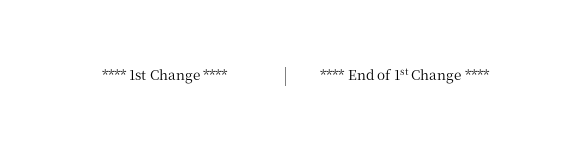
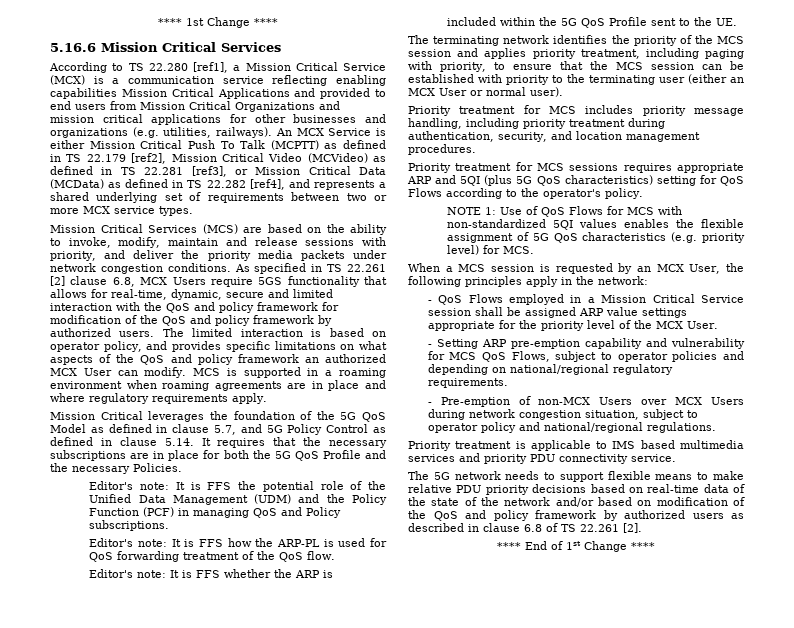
+ 5.16.6 Mission Critical Services
+ According to TS 22.280 [ref1], a Mission Critical Service (MCX) is a communication service reflecting enabling capabilities Mission Critical Applications and provided to end users from Mission Critical Organizations and mission critical applications for other businesses and organizations (e.g. utilities, railways). An MCX Service is either Mission Critical Push To Talk (MCPTT) as defined in TS 22.179 [ref2], Mission Critical Video (MCVideo) as defined in TS 22.281 [ref3], or Mission Critical Data (MCData) as defined in TS 22.282 [ref4], and represents a shared underlying set of requirements between two or more MCX service types.
+ Mission Critical Services (MCS) are based on the ability to invoke, modify, maintain and release sessions with priority, and deliver the priority media packets under network congestion conditions. As specified in TS 22.261 [2] clause 6.8, MCX Users require 5GS functionality that allows for real-time, dynamic, secure and limited interaction with the QoS and policy framework for modification of the QoS and policy framework by authorized users. The limited interaction is based on operator policy, and provides specific limitations on what aspects of the QoS and policy framework an authorized MCX User can modify. MCS is supported in a roaming environment when roaming agreements are in place and where regulatory requirements apply.
+ Mission Critical leverages the foundation of the 5G QoS Model as defined in clause 5.7, and 5G Policy Control as defined in clause 5.14. It requires that the necessary subscriptions are in place for both the 5G QoS Profile and the necessary Policies.
+ Editor's note: It is FFS the potential role of the Unified Data Management (UDM) and the Policy Function (PCF) in managing QoS and Policy subscriptions.
+ Editor's note: It is FFS how the ARP-PL is used for QoS forwarding treatment of the QoS flow.
+ Editor's note: It is FFS whether the ARP is included within the 5G QoS Profile sent to the UE.
+ The terminating network identifies the priority of the MCS session and applies priority treatment, including paging with priority, to ensure that the MCS session can be established with priority to the terminating user (either an MCX User or normal user).
+ Priority treatment for MCS includes priority message handling, including priority treatment during authentication, security, and location management procedures.
+ Priority treatment for MCS sessions requires appropriate ARP and 5QI (plus 5G QoS characteristics) setting for QoS Flows according to the operator's policy.
+ NOTE 1: Use of QoS Flows for MCS with non-standardized 5QI values enables the flexible assignment of 5G QoS characteristics (e.g. priority level) for MCS.
+ When a MCS session is requested by an MCX User, the following principles apply in the network:
+ - QoS Flows employed in a Mission Critical Service session shall be assigned ARP value settings appropriate for the priority level of the MCX User.
+ - Setting ARP pre-emption capability and vulnerability for MCS QoS Flows, subject to operator policies and depending on national/regional regulatory requirements.
+ - Pre-emption of non-MCX Users over MCX Users during network congestion situation, subject to operator policy and national/regional regulations.
+ Priority treatment is applicable to IMS based multimedia services and priority PDU connectivity service.
+ The 5G network needs to support flexible means to make relative PDU priority decisions based on real-time data of the state of the network and/or based on modification of the QoS and policy framework by authorized users as described in clause 6.8 of TS 22.261 [2].

